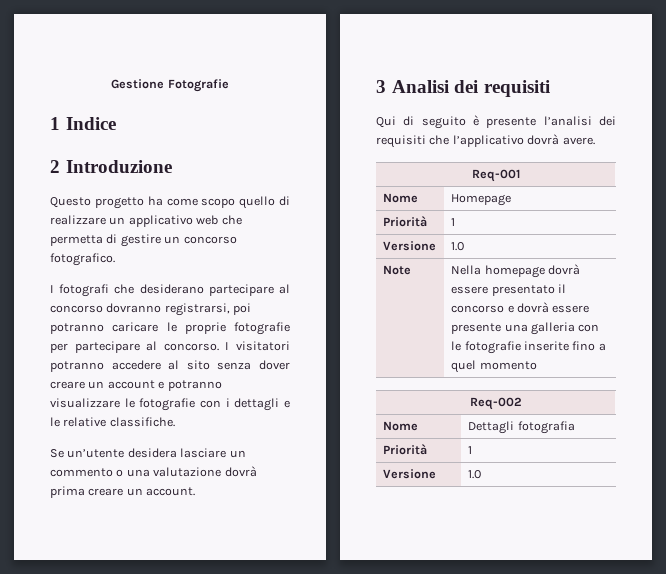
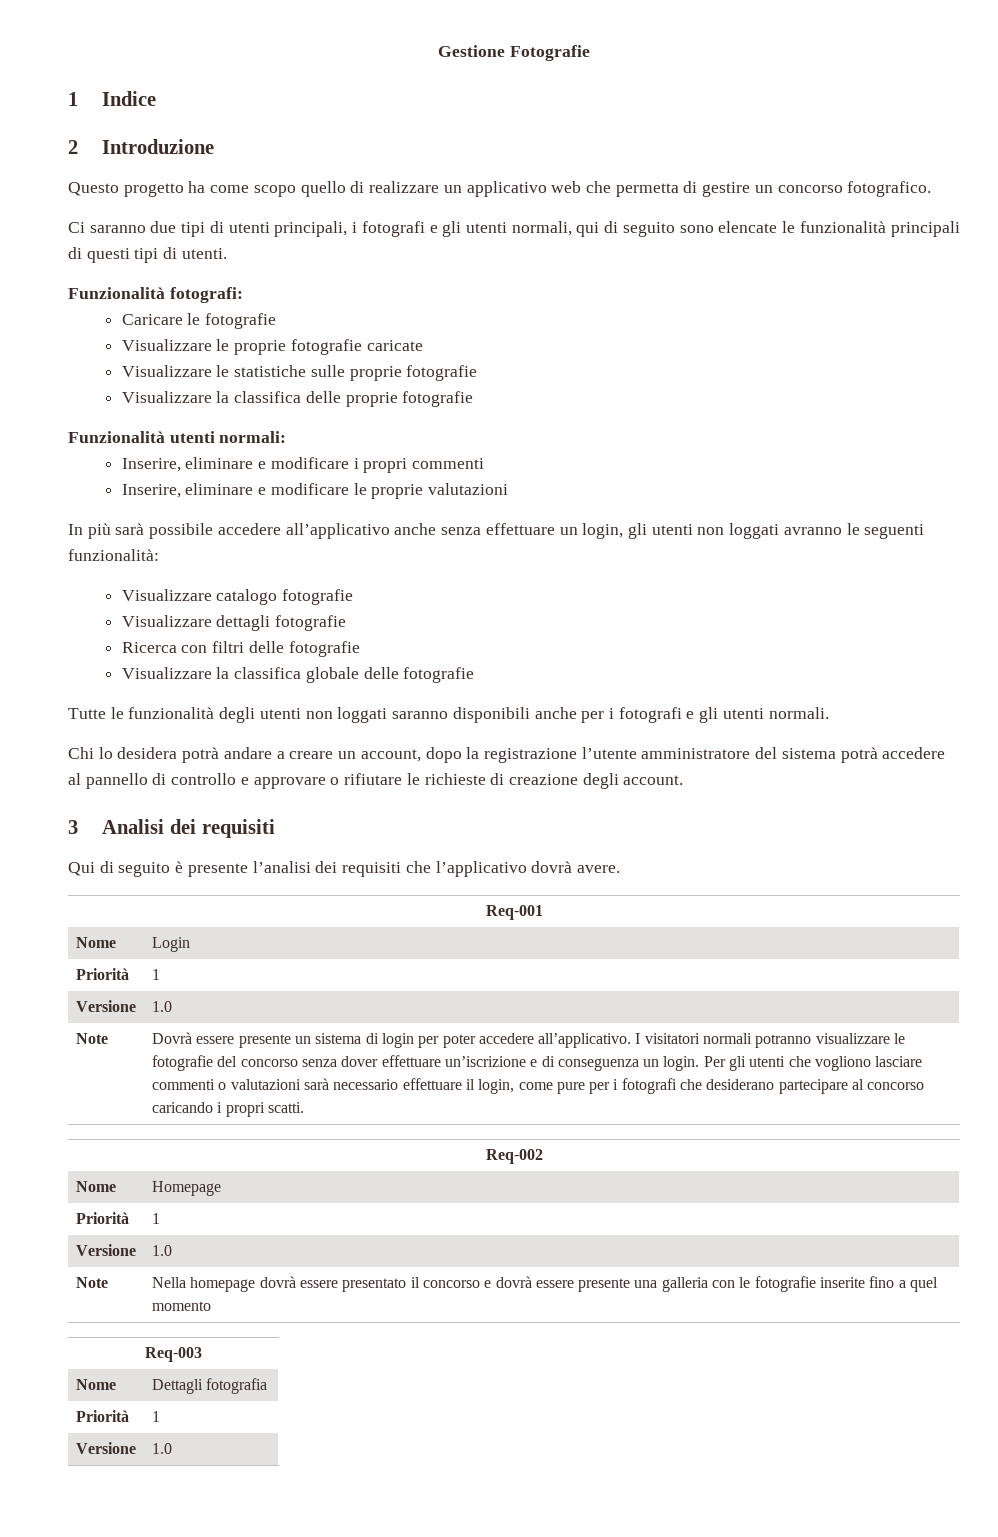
- I fotografi che desiderano partecipare al concorso dovranno registrarsi, poi potranno caricare le proprie fotografie per partecipare al concorso. I visitatori potranno accedere al sito senza dover creare un account e potranno visualizzare le fotografie con i dettagli e le relative classifiche.
- Se un’utente desidera lasciare un commento o una valutazione dovrà prima creare un account.
+ Ci saranno due tipi di utenti principali, i fotografi e gli utenti normali, qui di seguito sono elencate le funzionalità principali di questi tipi di utenti.
+ Funzionalità fotografi:
+ Caricare le fotografie
+ Visualizzare le proprie fotografie caricate
+ Visualizzare le statistiche sulle proprie fotografie
+ Visualizzare la classifica delle proprie fotografie
+ Funzionalità utenti normali:
+ Inserire, eliminare e modificare i propri commenti
+ Inserire, eliminare e modificare le proprie valutazioni
+ In più sarà possibile accedere all’applicativo anche senza effettuare un login, gli utenti non loggati avranno le seguenti funzionalità:
+ Visualizzare catalogo fotografie
+ Visualizzare dettagli fotografie
+ Ricerca con filtri delle fotografie
+ Visualizzare la classifica globale delle fotografie
+ Tutte le funzionalità degli utenti non loggati saranno disponibili anche per i fotografi e gli utenti normali.
+ Chi lo desidera potrà andare a creare un account, dopo la registrazione l’utente amministratore del sistema potrà accedere al pannello di controllo e approvare o rifiutare le richieste di creazione degli account.
+ Nome | Login
+ Priorità | 1
+ Versione | 1.0
+ Note | Dovrà essere presente un sistema di login per poter accedere all’applicativo. I visitatori normali potranno visualizzare le fotografie del concorso senza dover effettuare un’iscrizione e di conseguenza un login. Per gli utenti che vogliono lasciare commenti o valutazioni sarà necessario effettuare il login, come pure per i fotografi che desiderano partecipare al concorso caricando i propri scatti.
+ Req-002
- Req-002
+ Req-003

